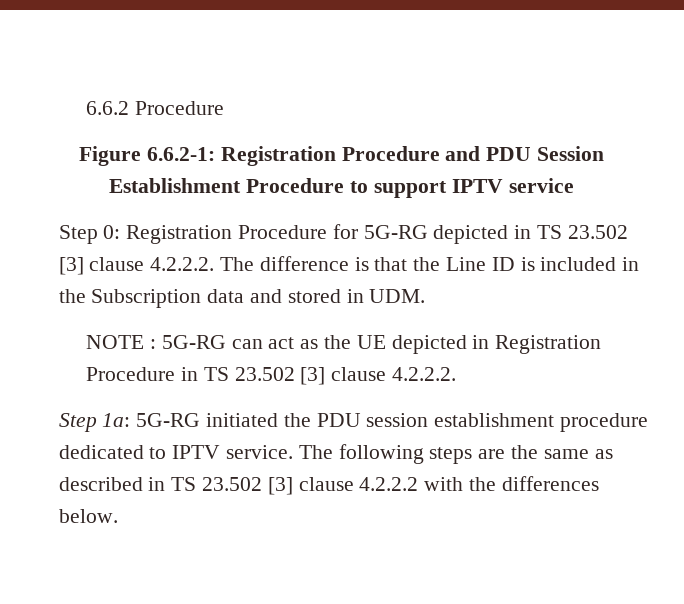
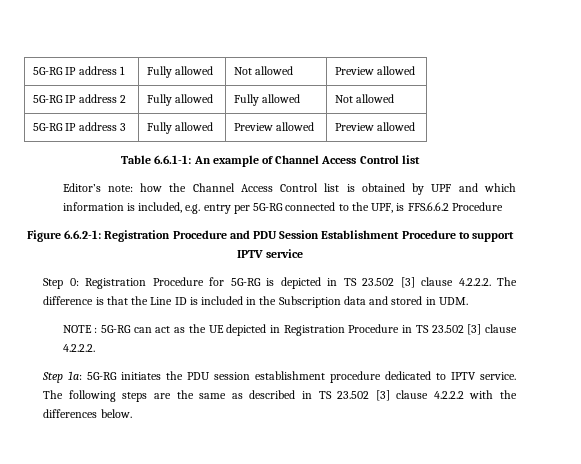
- 6.6.2 Procedure
+ 5G-RG IP address 1 | Fully allowed | Not allowed | Preview allowed
+ 5G-RG IP address 2 | Fully allowed | Fully allowed | Not allowed
+ 5G-RG IP address 3 | Fully allowed | Preview allowed | Preview allowed
+ Table 6.6.1-1: An example of Channel Access Control list
+ Editor’s note: how the Channel Access Control list is obtained by UPF and which information is included, e.g. entry per 5G-RG connected to the UPF, is FFS.6.6.2 Procedure
- Step 0: Registration Procedure for 5G-RG depicted in TS 23.502 [3] clause 4.2.2.2. The difference is that the Line ID is included in the Subscription data and stored in UDM.
+ Step 0: Registration Procedure for 5G-RG is depicted in TS 23.502 [3] clause 4.2.2.2. The difference is that the Line ID is included in the Subscription data and stored in UDM.
- Step 1a: 5G-RG initiated the PDU session establishment procedure dedicated to IPTV service.
+ Step 1a: 5G-RG initiates the PDU session establishment procedure dedicated to IPTV service.

